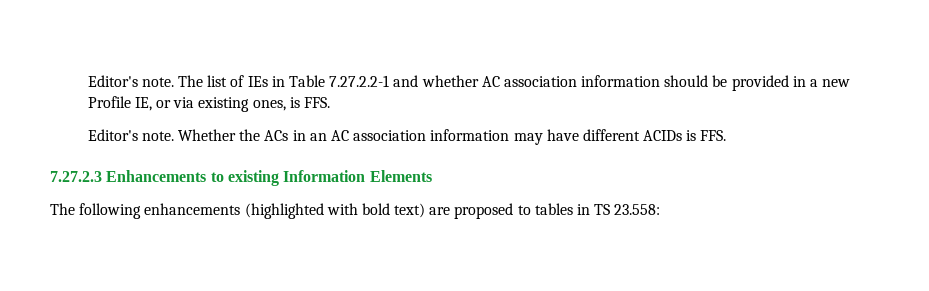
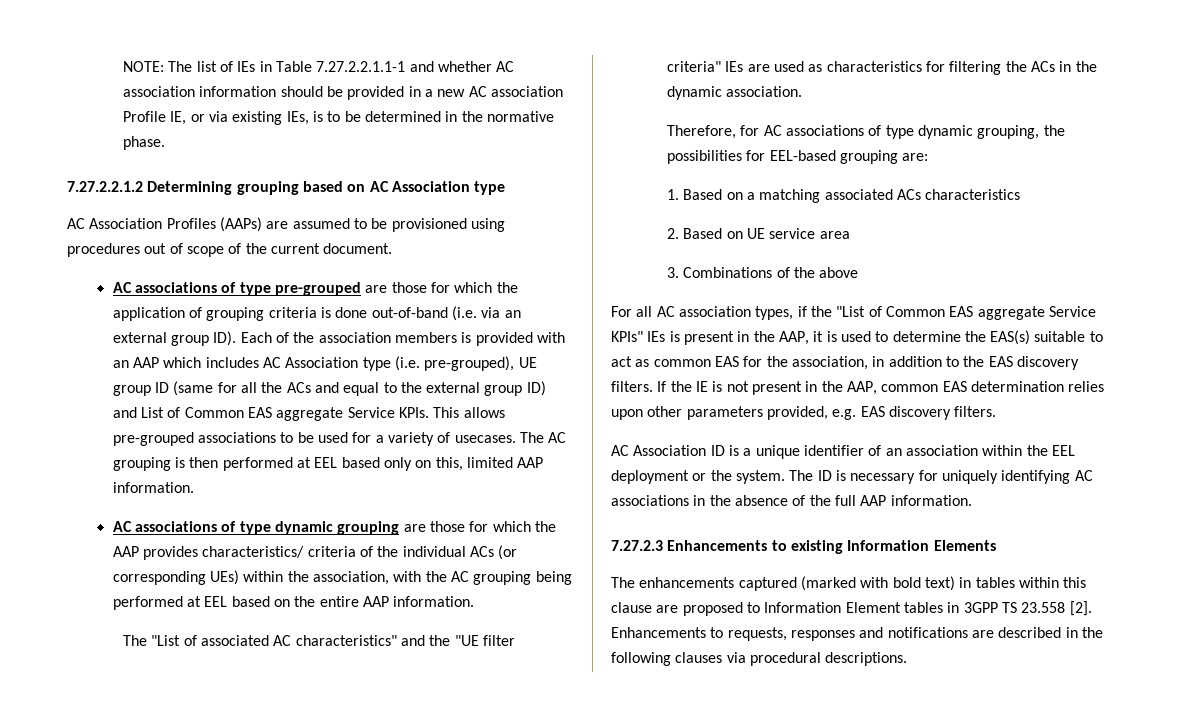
- Editor's note. The list of IEs in Table 7.27.2.2-1 and whether AC association information should be provided in a new Profile IE, or via existing ones, is FFS.
- Editor's note. Whether the ACs in an AC association information may have different ACIDs is FFS.
+ NOTE: The list of IEs in Table 7.27.2.2.1.1-1 and whether AC association information should be provided in a new AC association Profile IE, or via existing IEs, is to be determined in the normative phase.
+ 7.27.2.2.1.2 Determining grouping based on AC Association type
+ AC Association Profiles (AAPs) are assumed to be provisioned using procedures out of scope of the current document.
+ AC associations of type pre-grouped are those for which the application of grouping criteria is done out-of-band (i.e. via an external group ID). Each of the association members is provided with an AAP which includes AC Association type (i.e. pre-grouped), UE group ID (same for all the ACs and equal to the external group ID) and List of Common EAS aggregate Service KPIs. This allows pre-grouped associations to be used for a variety of usecases. The AC grouping is then performed at EEL based only on this, limited AAP information.
+ AC associations of type dynamic grouping are those for which the AAP provides characteristics/ criteria of the individual ACs (or corresponding UEs) within the association, with the AC grouping being performed at EEL based on the entire AAP information.
+ The "List of associated AC characteristics" and the "UE filter criteria" IEs are used as characteristics for filtering the ACs in the dynamic association.
+ Therefore, for AC associations of type dynamic grouping, the possibilities for EEL-based grouping are:
+ 1. Based on a matching associated ACs characteristics
+ 2. Based on UE service area
+ 3. Combinations of the above
+ For all AC association types, if the "List of Common EAS aggregate Service KPIs" IEs is present in the AAP, it is used to determine the EAS(s) suitable to act as common EAS for the association, in addition to the EAS discovery filters. If the IE is not present in the AAP, common EAS determination relies upon other parameters provided, e.g. EAS discovery filters.
+ AC Association ID is a unique identifier of an association within the EEL deployment or the system. The ID is necessary for uniquely identifying AC associations in the absence of the full AAP information.
- The following enhancements (highlighted with bold text) are proposed to tables in TS 23.558:
+ The enhancements captured (marked with bold text) in tables within this clause are proposed to Information Element tables in 3GPP TS 23.558 [2]. Enhancements to requests, responses and notifications are described in the following clauses via procedural descriptions.

